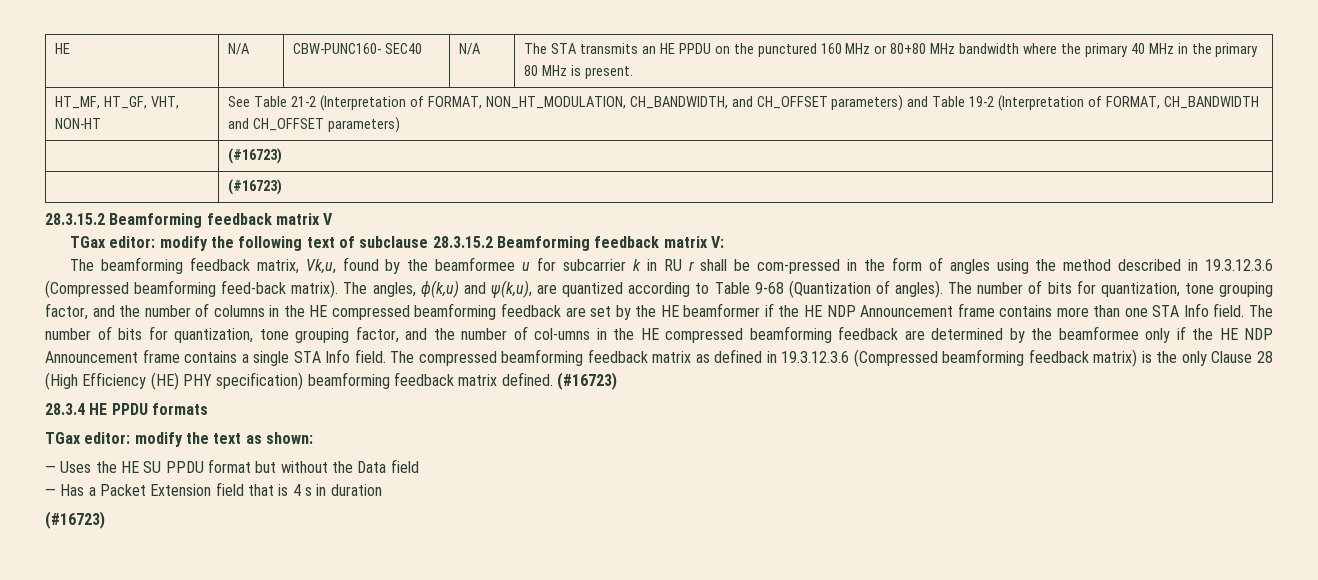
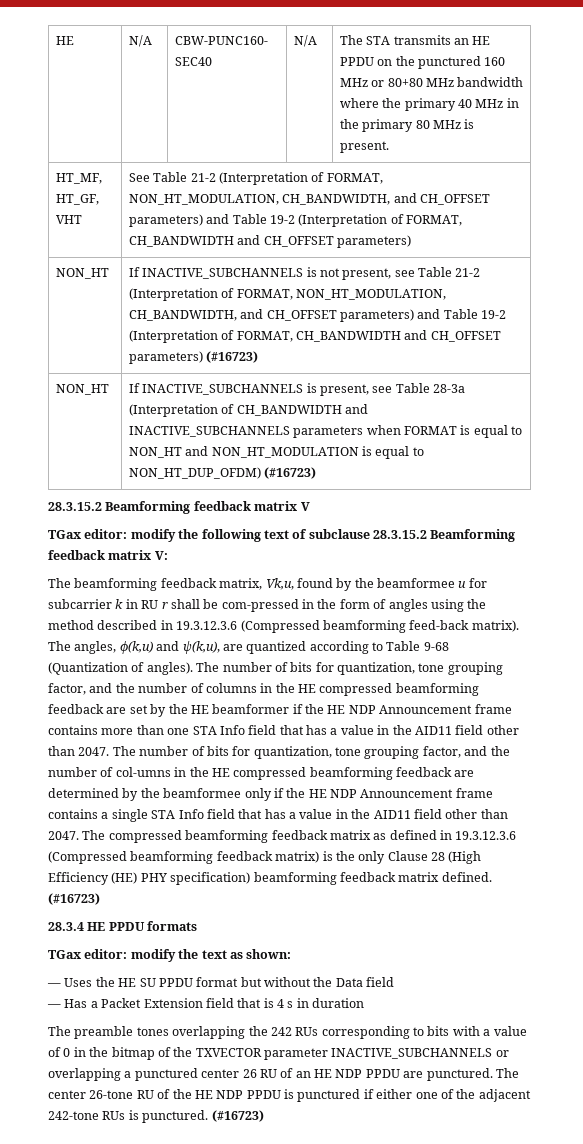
- HT_MF, HT_GF, VHT, NON-HT | See Table 21-2 (Interpretation of FORMAT, NON_HT_MODULATION, CH_BANDWIDTH, and CH_OFFSET parameters) and Table 19-2 (Interpretation of FORMAT, CH_BANDWIDTH and CH_OFFSET parameters)
- | (#16723)
- | (#16723)
+ HT_MF, HT_GF, VHT | See Table 21-2 (Interpretation of FORMAT, NON_HT_MODULATION, CH_BANDWIDTH, and CH_OFFSET parameters) and Table 19-2 (Interpretation of FORMAT, CH_BANDWIDTH and CH_OFFSET parameters)
+ NON_HT | If INACTIVE_SUBCHANNELS is not present, see Table 21-2 (Interpretation of FORMAT, NON_HT_MODULATION, CH_BANDWIDTH, and CH_OFFSET parameters) and Table 19-2 (Interpretation of FORMAT, CH_BANDWIDTH and CH_OFFSET parameters) (#16723)
+ NON_HT | If INACTIVE_SUBCHANNELS is present, see Table 28-3a (Interpretation of CH_BANDWIDTH and INACTIVE_SUBCHANNELS parameters when FORMAT is equal to NON_HT and NON_HT_MODULATION is equal to NON_HT_DUP_OFDM) (#16723)
- The number of bits for quantization, tone grouping factor, and the number of columns in the HE compressed beamforming feedback are set by the HE beamformer if the HE NDP Announcement frame contains more than one STA Info field.
+ The number of bits for quantization, tone grouping factor, and the number of columns in the HE compressed beamforming feedback are set by the HE beamformer if the HE NDP Announcement frame contains more than one STA Info field that has a value in the AID11 field other than 2047.
- The number of bits for quantization, tone grouping factor, and the number of col-umns in the HE compressed beamforming feedback are determined by the beamformee only if the HE NDP Announcement frame contains a single STA Info field.
+ The number of bits for quantization, tone grouping factor, and the number of col-umns in the HE compressed beamforming feedback are determined by the beamformee only if the HE NDP Announcement frame contains a single STA Info field that has a value in the AID11 field other than 2047.
+ The preamble tones overlapping the 242 RUs corresponding to bits with a value of 0 in the bitmap of the TXVECTOR parameter INACTIVE_SUBCHANNELS or overlapping a punctured center 26 RU of an HE NDP PPDU are punctured. The center 26-tone RU of the HE NDP PPDU is punctured if either one of the adjacent 242-tone RUs is punctured.

